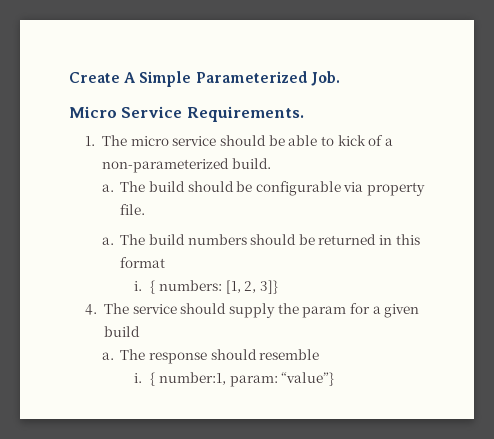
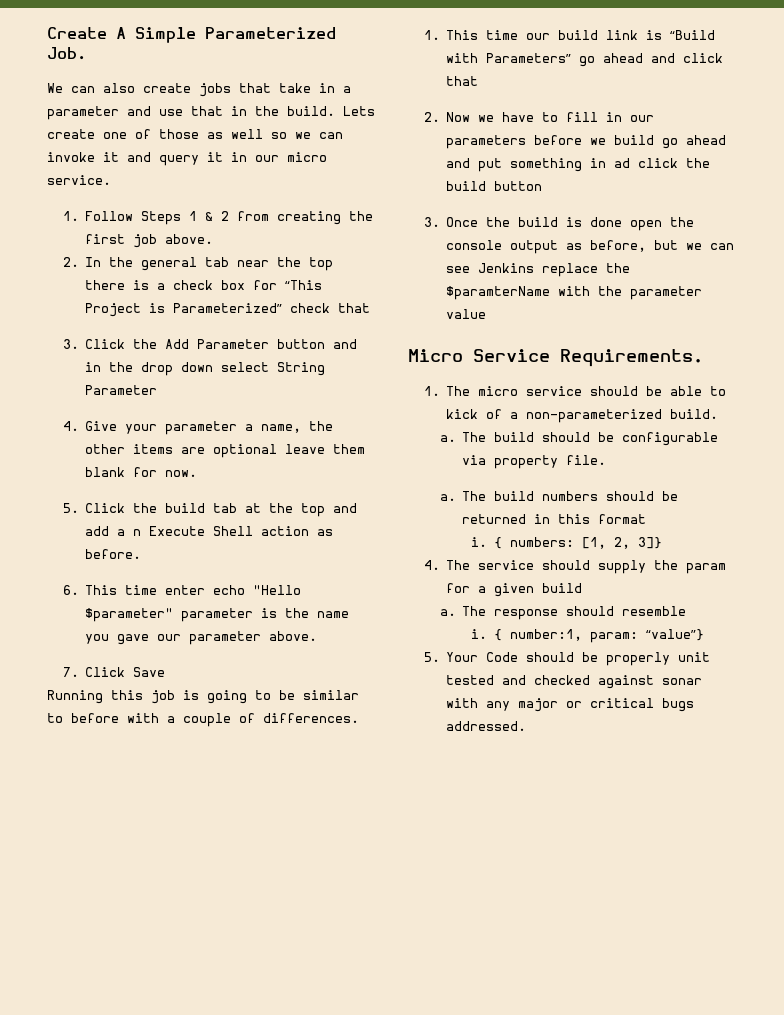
+ We can also create jobs that take in a parameter and use that in the build. Lets create one of those as well so we can invoke it and query it in our micro service.
+ 1. Follow Steps 1 & 2 from creating the first job above.
+ 2. In the general tab near the top there is a check box for “This Project is Parameterized” check that
+ 3. Click the Add Parameter button and in the drop down select String Parameter
+ 4. Give your parameter a name, the other items are optional leave them blank for now.
+ 5. Click the build tab at the top and add a n Execute Shell action as before.
+ 6. This time enter echo "Hello $parameter" parameter is the name you gave our parameter above.
+ 7. Click Save
+ Running this job is going to be similar to before with a couple of differences.
+ 1. This time our build link is “Build with Parameters” go ahead and click that
+ 2. Now we have to fill in our parameters before we build go ahead and put something in ad click the build button
+ 3. Once the build is done open the console output as before, but we can see Jenkins replace the $paramterName with the parameter value
+ 5. Your Code should be properly unit tested and checked against sonar with any major or critical bugs addressed.

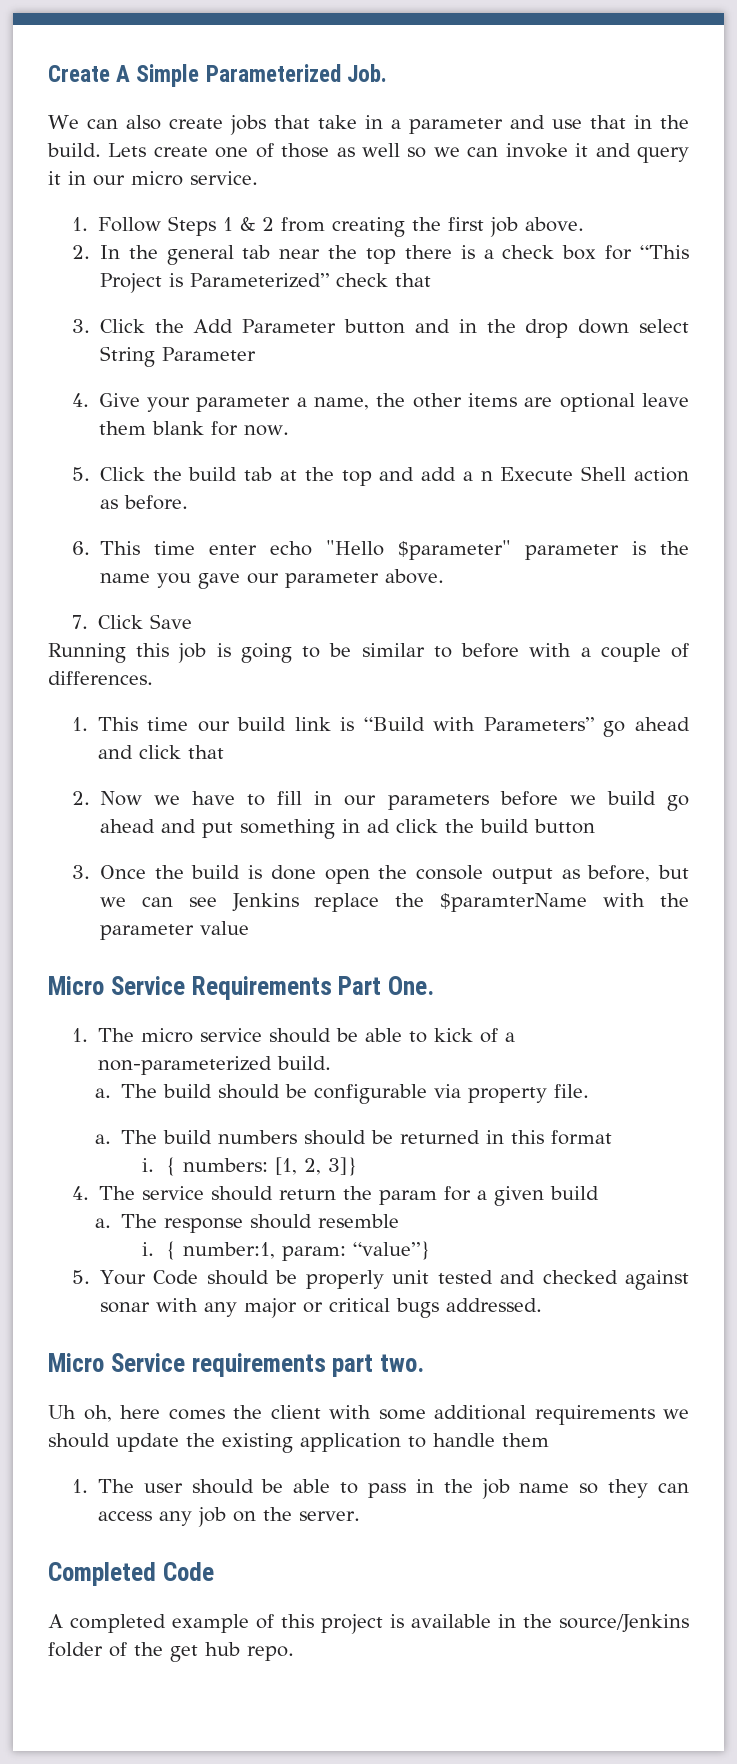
- Micro Service Requirements.
+ Micro Service Requirements Part One.
- 4. The service should supply the param for a given build
+ 4. The service should return the param for a given build
+ Micro Service requirements part two.
+ Uh oh, here comes the client with some additional requirements we should update the existing application to handle them
+ 1. The user should be able to pass in the job name so they can access any job on the server.
+ Completed Code
+ A completed example of this project is available in the source/Jenkins folder of the get hub repo.

